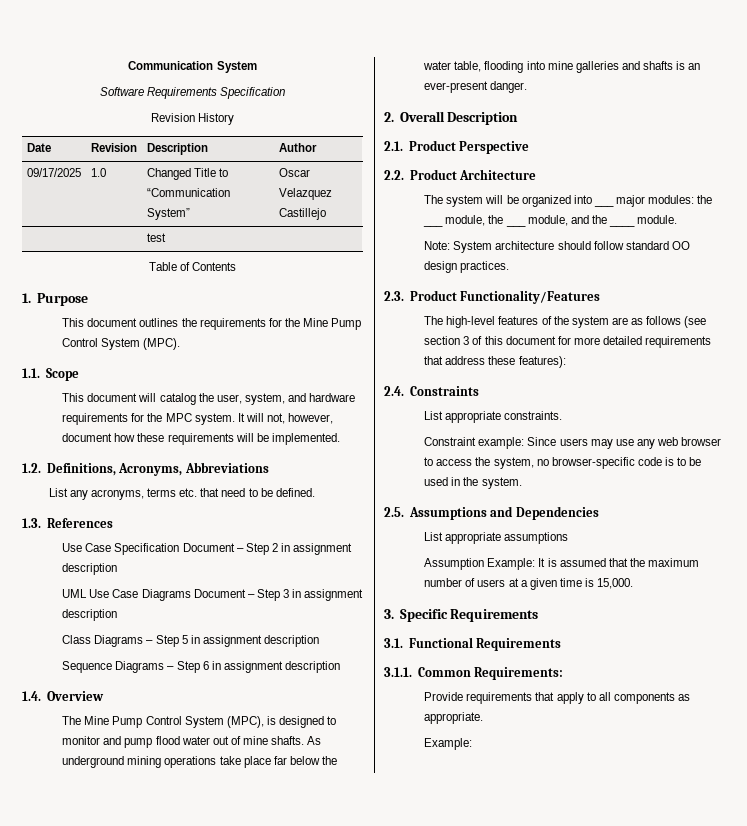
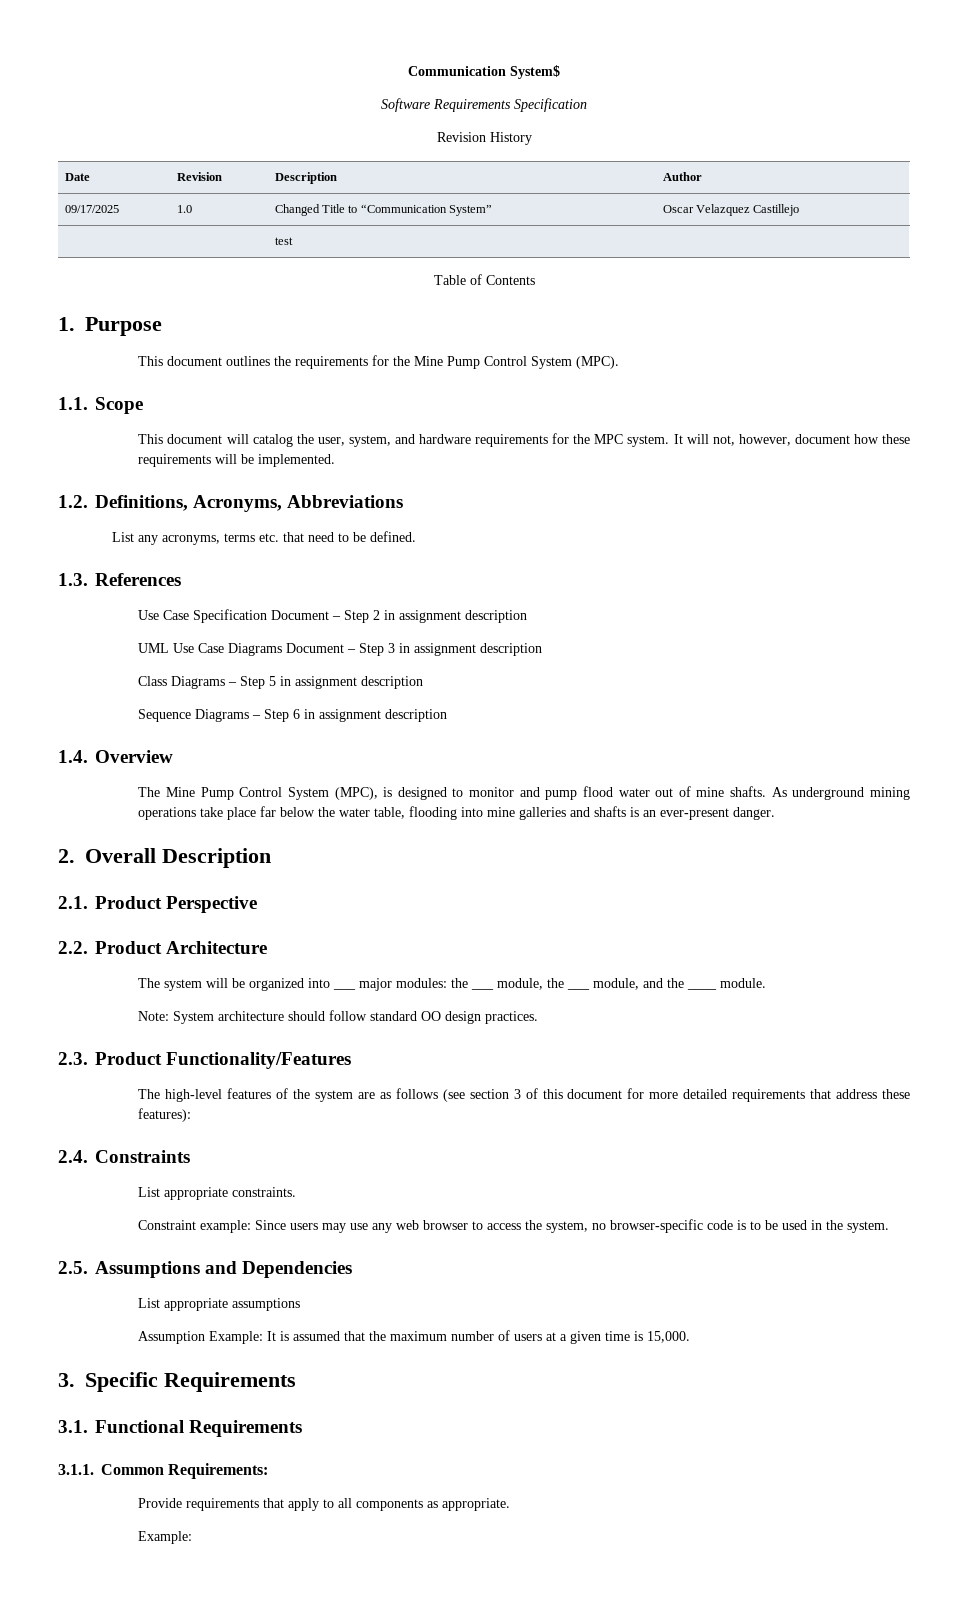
- Communication System
+ Communication System$

